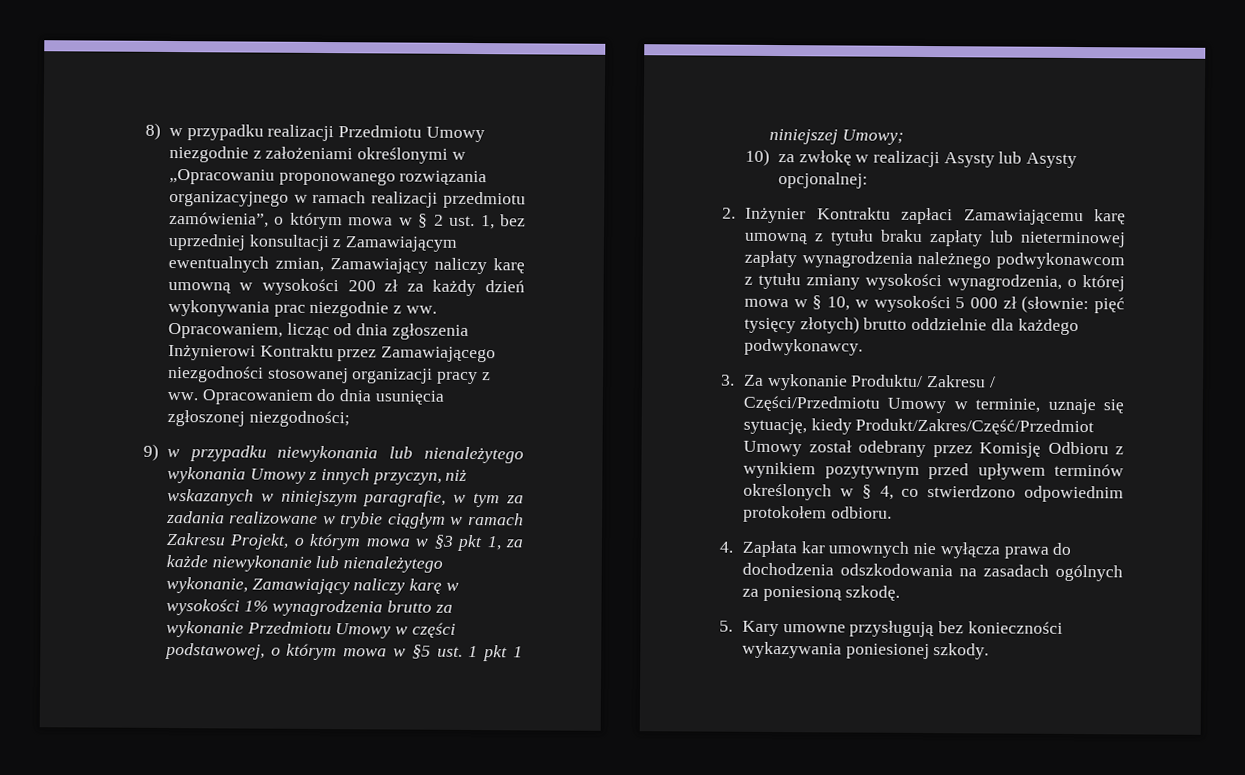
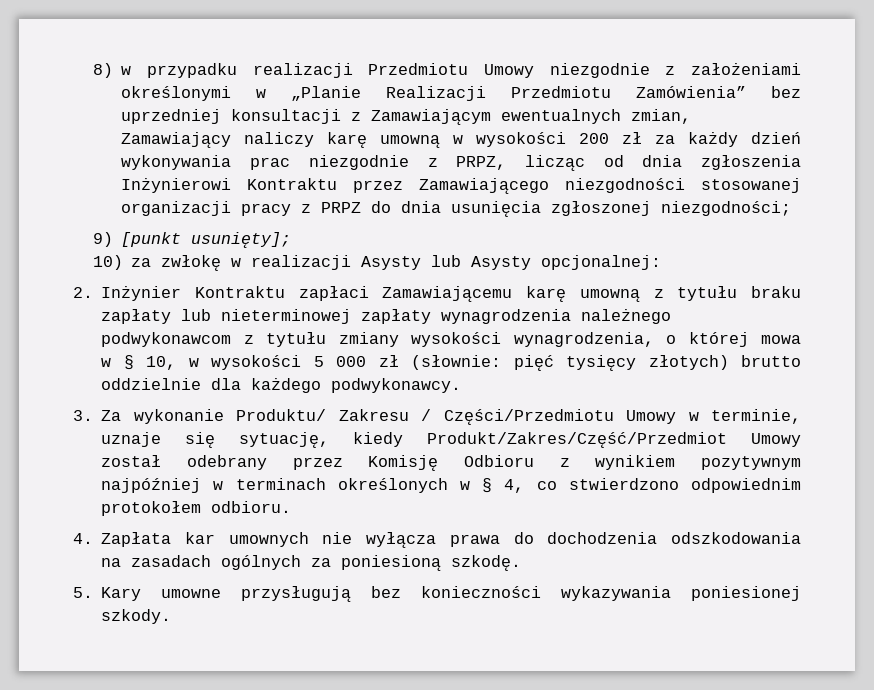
- 8) w przypadku realizacji Przedmiotu Umowy niezgodnie z założeniami określonymi w „Opracowaniu proponowanego rozwiązania organizacyjnego w ramach realizacji przedmiotu zamówienia”, o którym mowa w § 2 ust. 1, bez uprzedniej konsultacji z Zamawiającym ewentualnych zmian, Zamawiający naliczy karę umowną w wysokości 200 zł za każdy dzień wykonywania prac niezgodnie z ww. Opracowaniem, licząc od dnia zgłoszenia Inżynierowi Kontraktu przez Zamawiającego niezgodności stosowanej organizacji pracy z ww. Opracowaniem do dnia usunięcia zgłoszonej niezgodności;
+ 8) w przypadku realizacji Przedmiotu Umowy niezgodnie z założeniami określonymi w „Planie Realizacji Przedmiotu Zamówienia” bez uprzedniej konsultacji z Zamawiającym ewentualnych zmian, Zamawiający naliczy karę umowną w wysokości 200 zł za każdy dzień wykonywania prac niezgodnie z PRPZ, licząc od dnia zgłoszenia Inżynierowi Kontraktu przez Zamawiającego niezgodności stosowanej organizacji pracy z PRPZ do dnia usunięcia zgłoszonej niezgodności;
- 9) w przypadku niewykonania lub nienależytego wykonania Umowy z innych przyczyn, niż wskazanych w niniejszym paragrafie, w tym za zadania realizowane w trybie ciągłym w ramach Zakresu Projekt, o którym mowa w §3 pkt 1, za każde niewykonanie lub nienależytego wykonanie, Zamawiający naliczy karę w wysokości 1% wynagrodzenia brutto za wykonanie Przedmiotu Umowy w części podstawowej, o którym mowa w §5 ust. 1 pkt 1 niniejszej Umowy;
+ 9) [punkt usunięty];
- 3. Za wykonanie Produktu/ Zakresu / Części/Przedmiotu Umowy w terminie, uznaje się sytuację, kiedy Produkt/Zakres/Część/Przedmiot Umowy został odebrany przez Komisję Odbioru z wynikiem pozytywnym przed upływem terminów określonych w § 4, co stwierdzono odpowiednim protokołem odbioru.
+ 3. Za wykonanie Produktu/ Zakresu / Części/Przedmiotu Umowy w terminie, uznaje się sytuację, kiedy Produkt/Zakres/Część/Przedmiot Umowy został odebrany przez Komisję Odbioru z wynikiem pozytywnym najpóźniej w terminach określonych w § 4, co stwierdzono odpowiednim protokołem odbioru.

